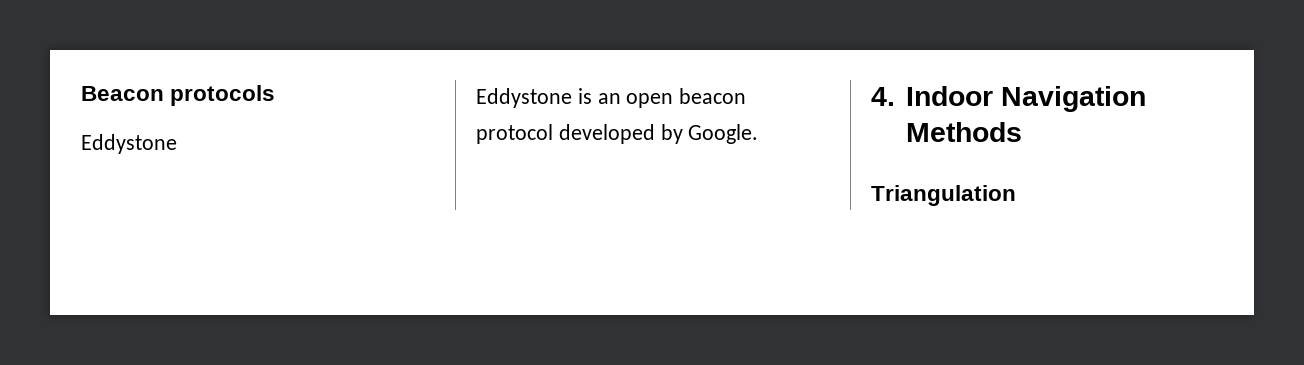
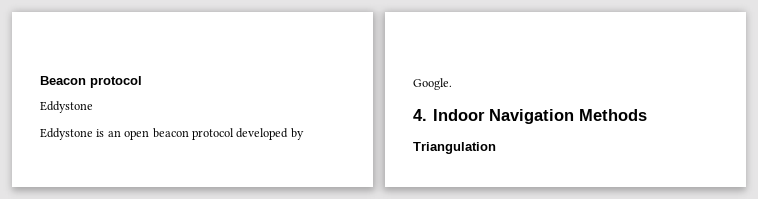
- Beacon protocols
+ Beacon protocol

